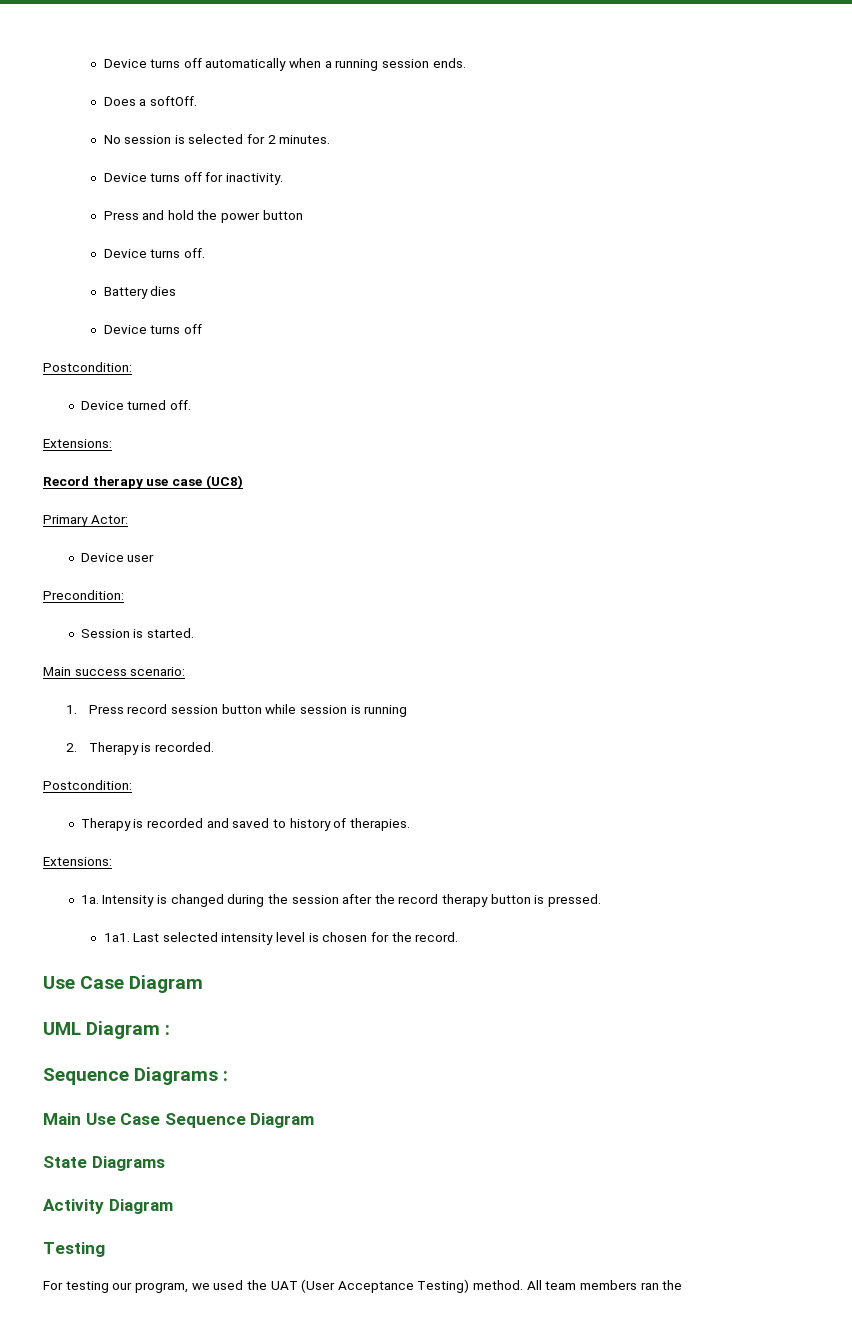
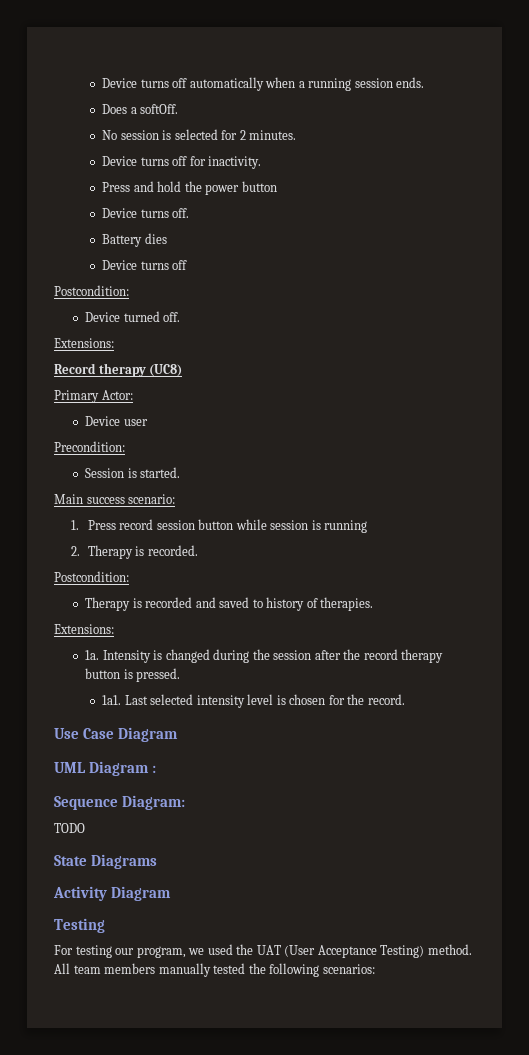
- Record therapy use case (UC8)
+ Record therapy (UC8)
- Sequence Diagrams :
- Main Use Case Sequence Diagram
+ Sequence Diagram:
+ TODO
- All team members ran the
+ All team members manually tested the following scenarios:

